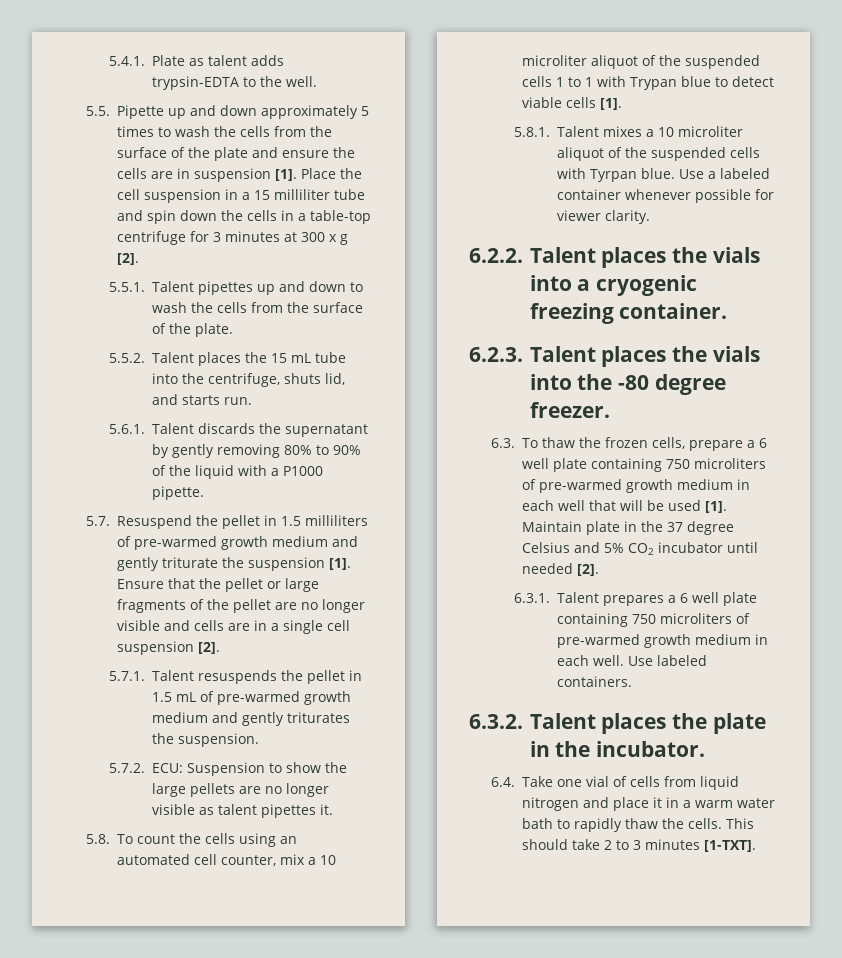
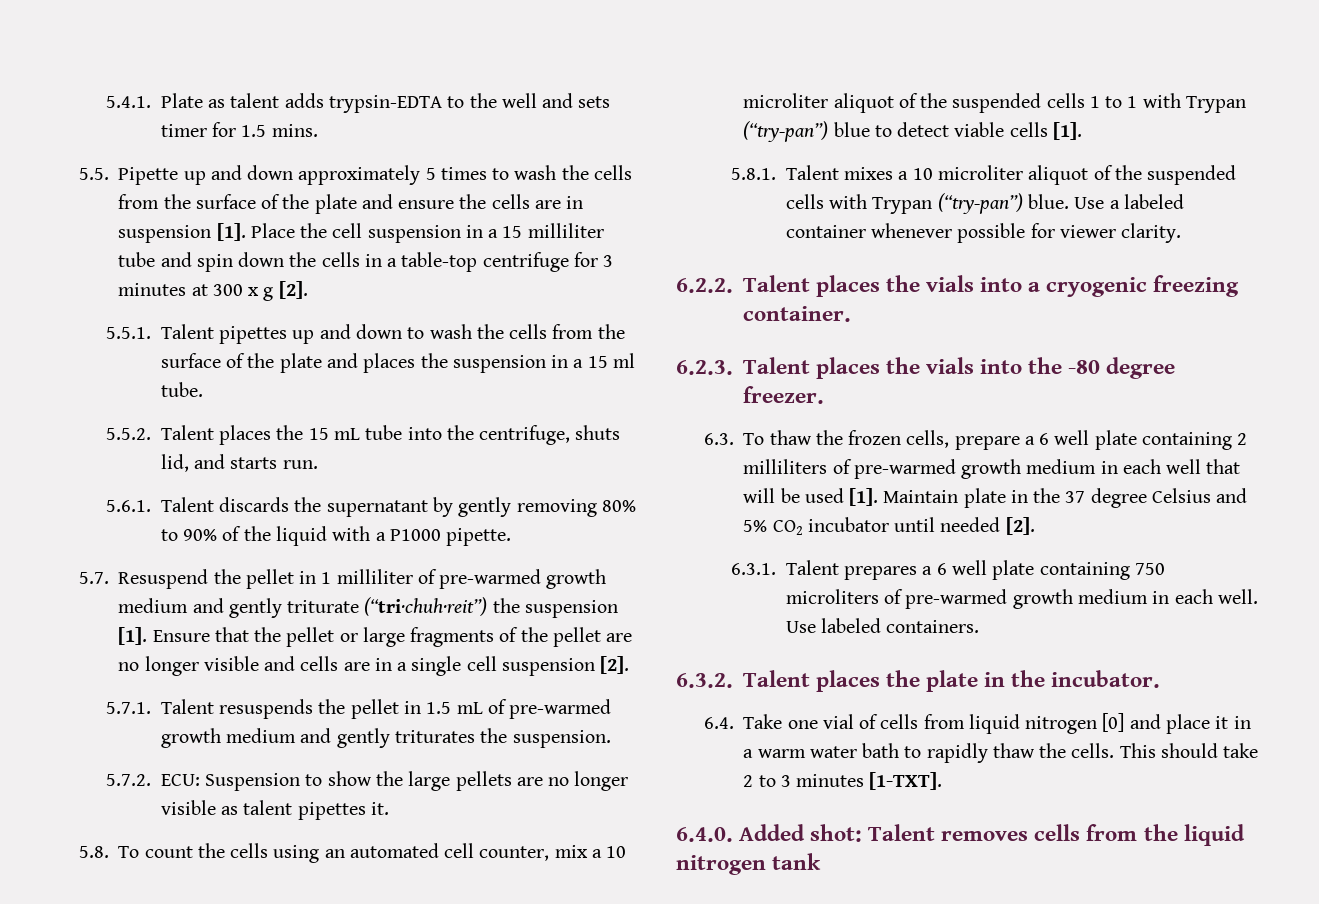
- 5.4.1. Plate as talent adds trypsin-EDTA to the well.
+ 5.4.1. Plate as talent adds trypsin-EDTA to the well and sets timer for 1.5 mins.
- 5.5.1. Talent pipettes up and down to wash the cells from the surface of the plate.
+ 5.5.1. Talent pipettes up and down to wash the cells from the surface of the plate and places the suspension in a 15 ml tube.
- 5.7. Resuspend the pellet in 1.5 milliliters of pre-warmed growth medium and gently triturate the suspension [1].
+ 5.7. Resuspend the pellet in 1 milliliter of pre-warmed growth medium and gently triturate (“tri·chuh·reit”) the suspension [1].
- 5.8. To count the cells using an automated cell counter, mix a 10 microliter aliquot of the suspended cells 1 to 1 with Trypan blue to detect viable cells [1].
+ 5.8. To count the cells using an automated cell counter, mix a 10 microliter aliquot of the suspended cells 1 to 1 with Trypan (“try-pan”) blue to detect viable cells [1].
- 5.8.1. Talent mixes a 10 microliter aliquot of the suspended cells with Tyrpan blue.
+ 5.8.1. Talent mixes a 10 microliter aliquot of the suspended cells with Trypan (“try-pan”) blue.
- 6.3. To thaw the frozen cells, prepare a 6 well plate containing 750 microliters of pre-warmed growth medium in each well that will be used [1].
+ 6.3. To thaw the frozen cells, prepare a 6 well plate containing 2 milliliters of pre-warmed growth medium in each well that will be used [1].
- 6.4. Take one vial of cells from liquid nitrogen and place it in a warm water bath to rapidly thaw the cells.
+ 6.4. Take one vial of cells from liquid nitrogen [0] and place it in a warm water bath to rapidly thaw the cells.
+ 6.4.0. Added shot: Talent removes cells from the liquid nitrogen tank

